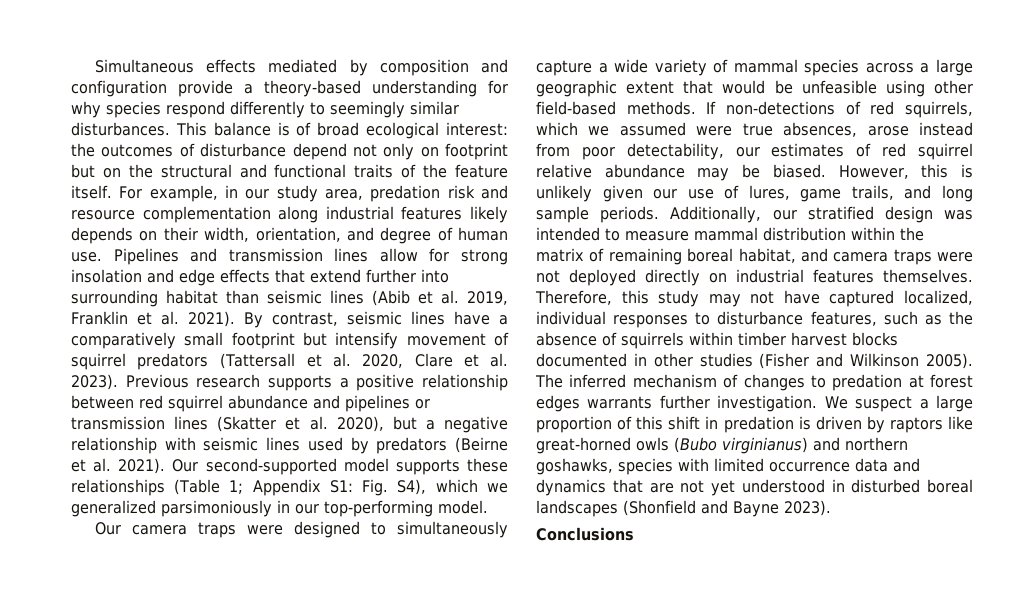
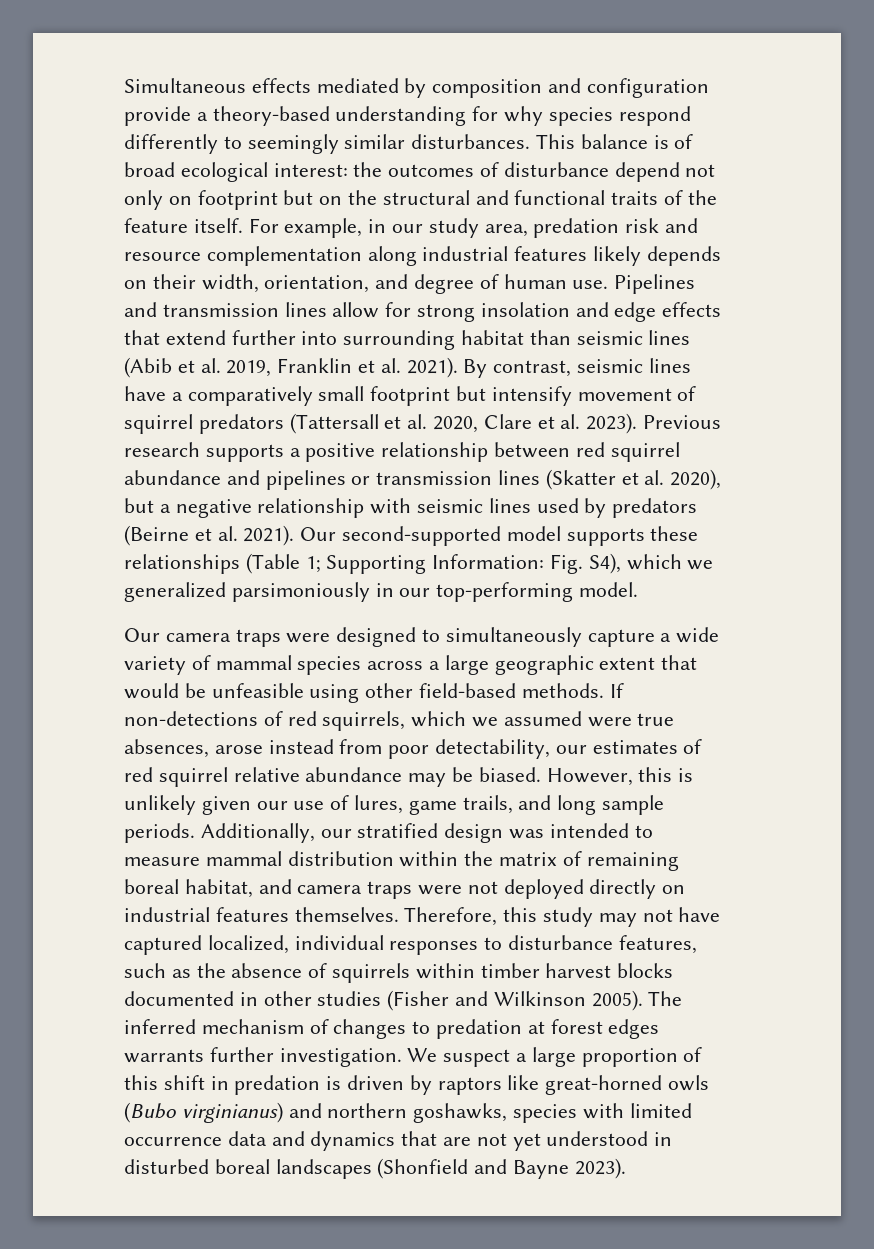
- Our second-supported model supports these relationships (Table 1; Appendix S1: Fig. S4), which we generalized parsimoniously in our top-performing model.
+ Our second-supported model supports these relationships (Table 1; Supporting Information: Fig. S4), which we generalized parsimoniously in our top-performing model.
- Conclusions

